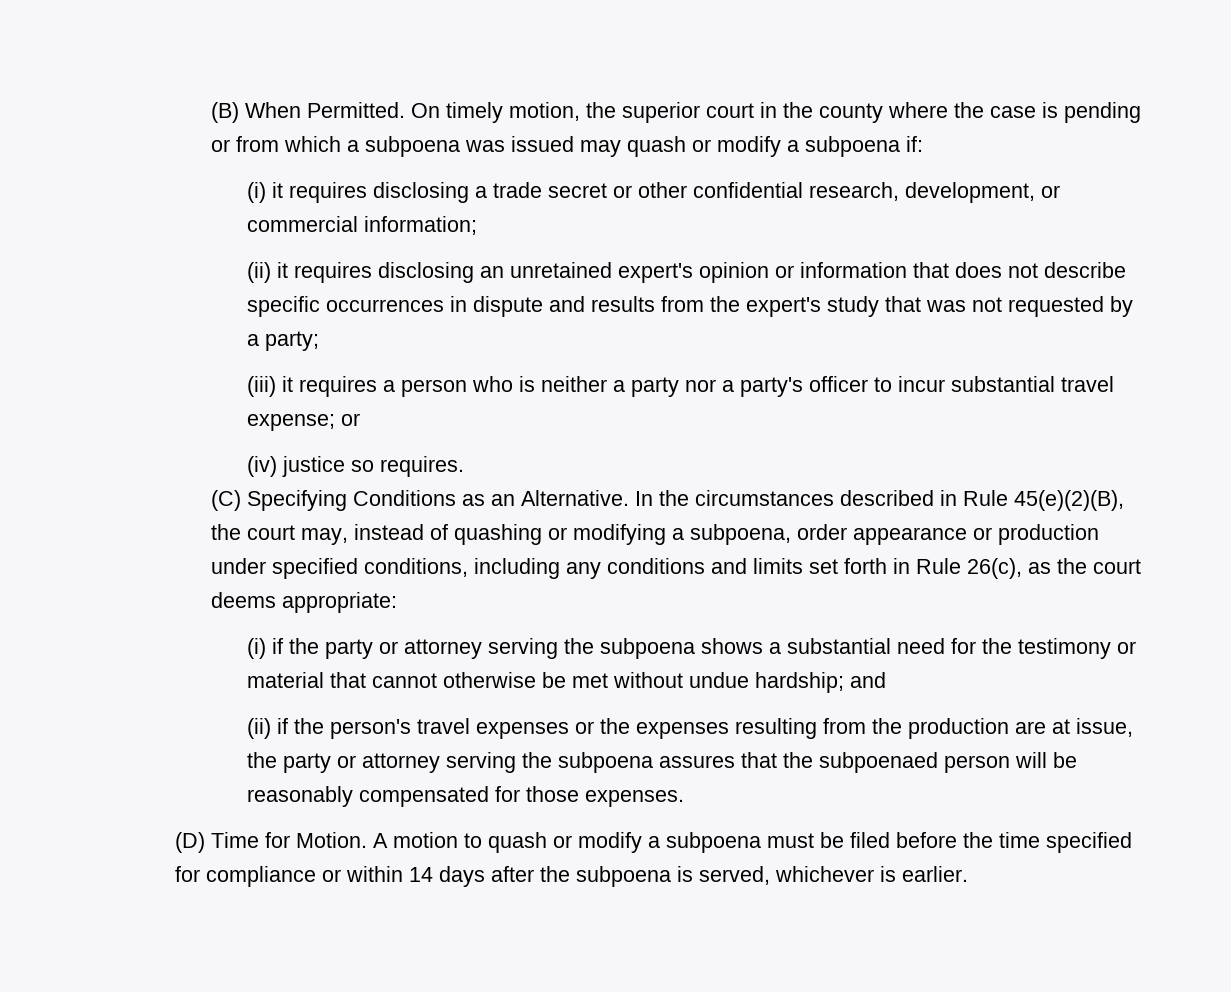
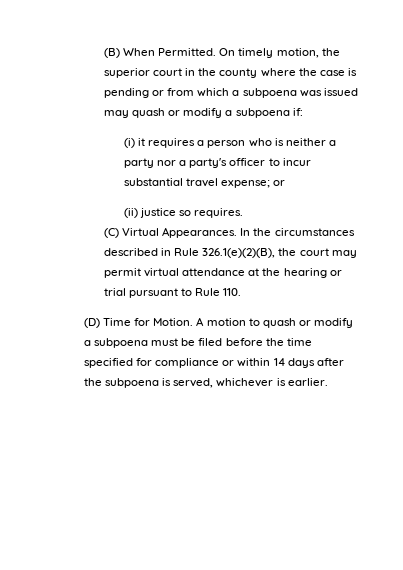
- (i) it requires disclosing a trade secret or other confidential research, development, or commercial information;
- (ii) it requires disclosing an unretained expert's opinion or information that does not describe specific occurrences in dispute and results from the expert's study that was not requested by a party;
- (iii) it requires a person who is neither a party nor a party's officer to incur substantial travel expense; or
+ (i) it requires a person who is neither a party nor a party's officer to incur substantial travel expense; or
- (iv) justice so requires.
+ (ii) justice so requires.
- (C) Specifying Conditions as an Alternative.
+ (C) Virtual Appearances.
- In the circumstances described in Rule 45(e)(2)(B), the court may, instead of quashing or modifying a subpoena, order appearance or production under specified conditions, including any conditions and limits set forth in Rule 26(c), as the court deems appropriate:
- (i) if the party or attorney serving the subpoena shows a substantial need for the testimony or material that cannot otherwise be met without undue hardship; and
- (ii) if the person's travel expenses or the expenses resulting from the production are at issue, the party or attorney serving the subpoena assures that the subpoenaed person will be reasonably compensated for those expenses.
+ In the circumstances described in Rule 326.1(e)(2)(B), the court may permit virtual attendance at the hearing or trial pursuant to Rule 110.

